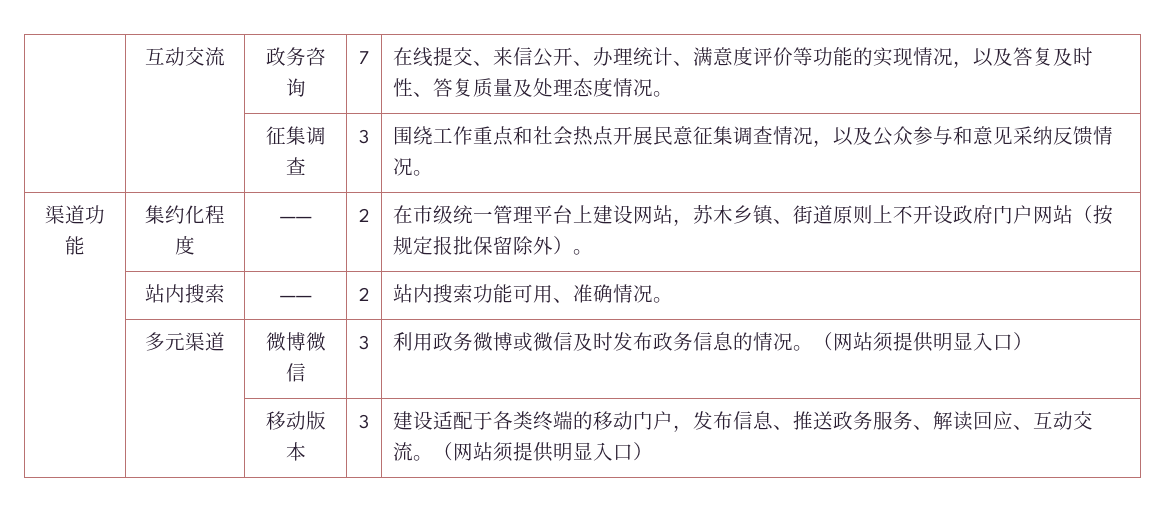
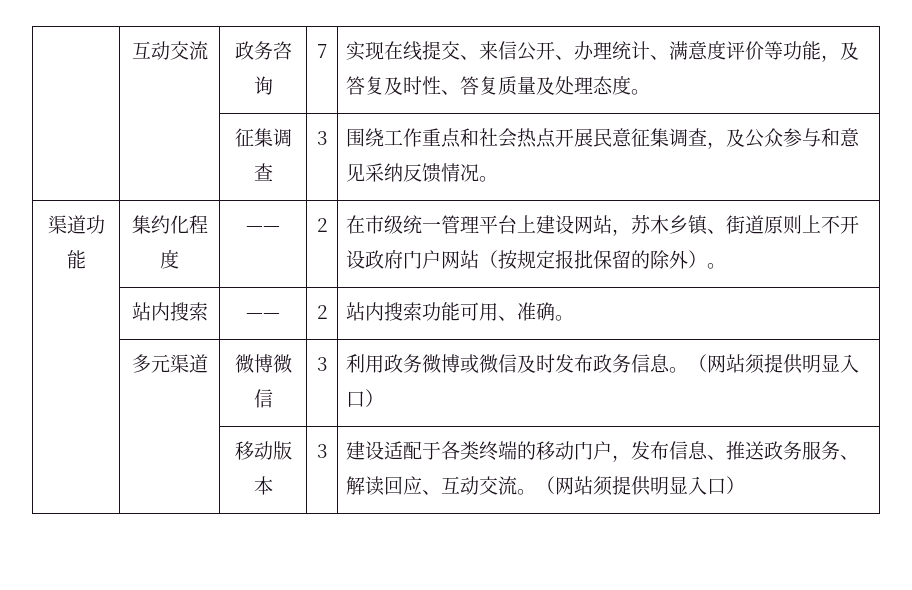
- | 互动交流 | 政务咨询 | 7 | 在线提交、来信公开、办理统计、满意度评价等功能的实现情况，以及答复及时性、答复质量及处理态度情况。
+ | 互动交流 | 政务咨询 | 7 | 实现在线提交、来信公开、办理统计、满意度评价等功能，及答复及时性、答复质量及处理态度。
- | | 征集调查 | 3 | 围绕工作重点和社会热点开展民意征集调查情况，以及公众参与和意见采纳反馈情况。
+ | | 征集调查 | 3 | 围绕工作重点和社会热点开展民意征集调查，及公众参与和意见采纳反馈情况。
- 渠道功能 | 集约化程度 | —— | 2 | 在市级统一管理平台上建设网站，苏木乡镇、街道原则上不开设政府门户网站（按规定报批保留除外）。
+ 渠道功能 | 集约化程度 | —— | 2 | 在市级统一管理平台上建设网站，苏木乡镇、街道原则上不开设政府门户网站（按规定报批保留的除外）。
- | 站内搜索 | —— | 2 | 站内搜索功能可用、准确情况。
+ | 站内搜索 | —— | 2 | 站内搜索功能可用、准确。
- | 多元渠道 | 微博微信 | 3 | 利用政务微博或微信及时发布政务信息的情况。（网站须提供明显入口）
+ | 多元渠道 | 微博微信 | 3 | 利用政务微博或微信及时发布政务信息。（网站须提供明显入口）

